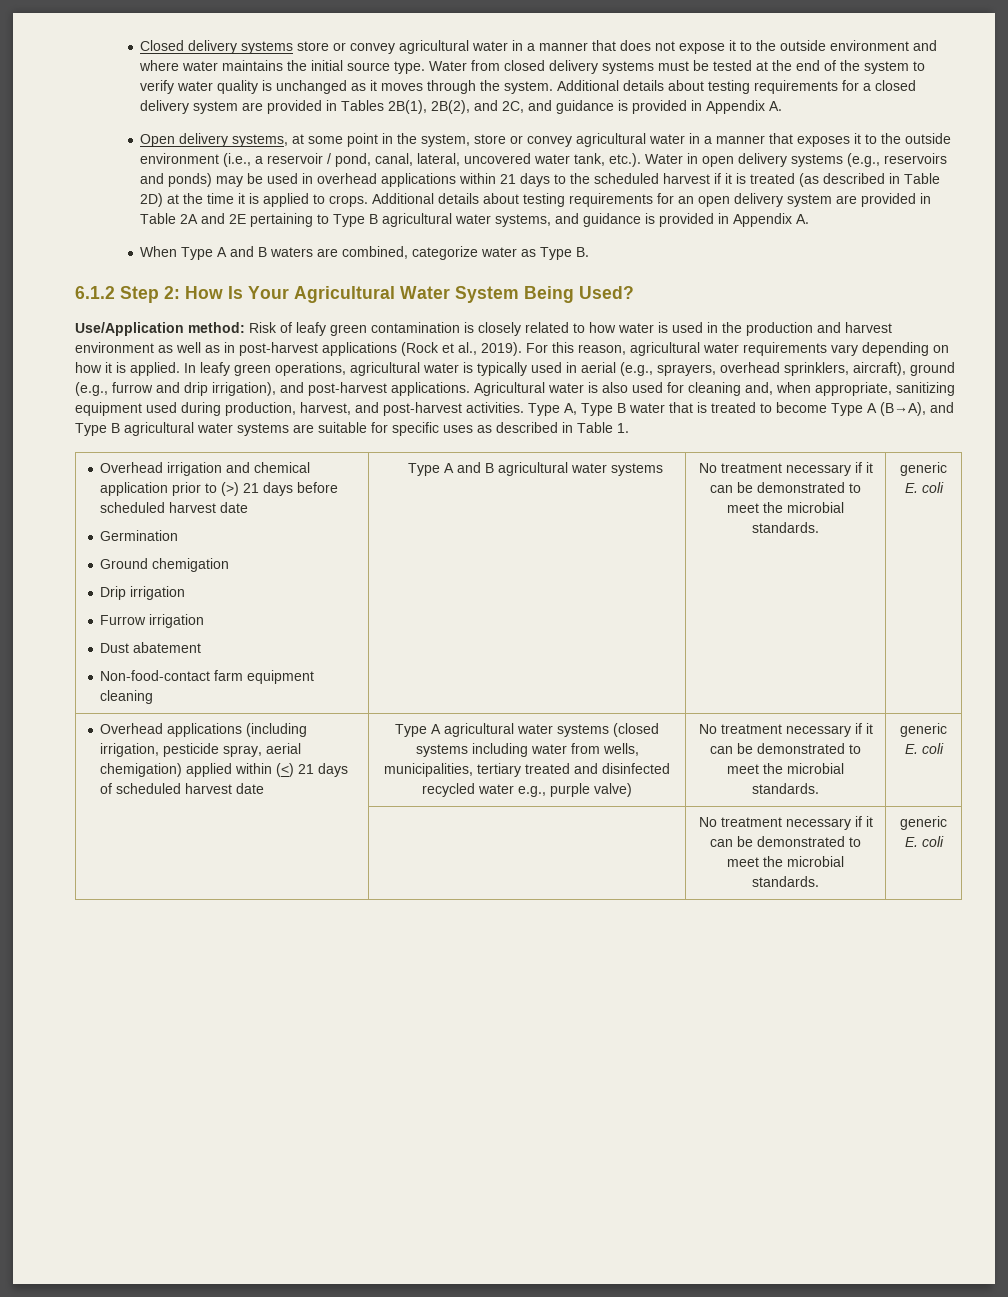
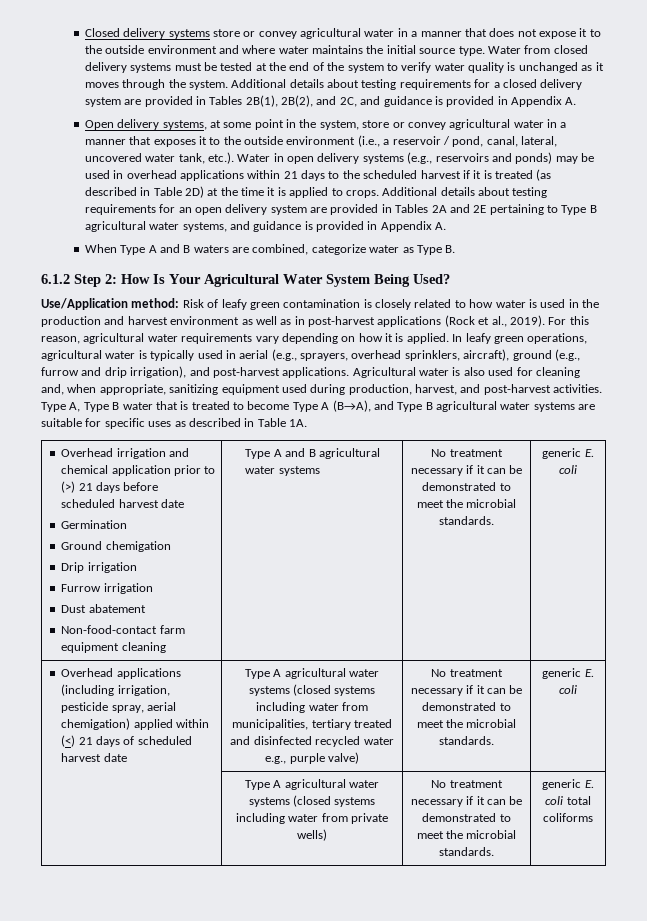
- Additional details about testing requirements for an open delivery system are provided in Table 2A and 2E pertaining to Type B agricultural water systems, and guidance is provided in Appendix A.
+ Additional details about testing requirements for an open delivery system are provided in Tables 2A and 2E pertaining to Type B agricultural water systems, and guidance is provided in Appendix A.
- Type A, Type B water that is treated to become Type A (B→A), and Type B agricultural water systems are suitable for specific uses as described in Table 1.
+ Type A, Type B water that is treated to become Type A (B→A), and Type B agricultural water systems are suitable for specific uses as described in Table 1A.
- Type A agricultural water systems (closed systems including water from wells, municipalities, tertiary treated and disinfected recycled water e.g., purple valve)
+ Type A agricultural water systems (closed systems including water from municipalities, tertiary treated and disinfected recycled water e.g., purple valve)
- | | No treatment necessary if it can be demonstrated to meet the microbial standards. | generic E. coli
+ | Type A agricultural water systems (closed systems including water from private wells) | No treatment necessary if it can be demonstrated to meet the microbial standards. | generic E. coli total coliforms

